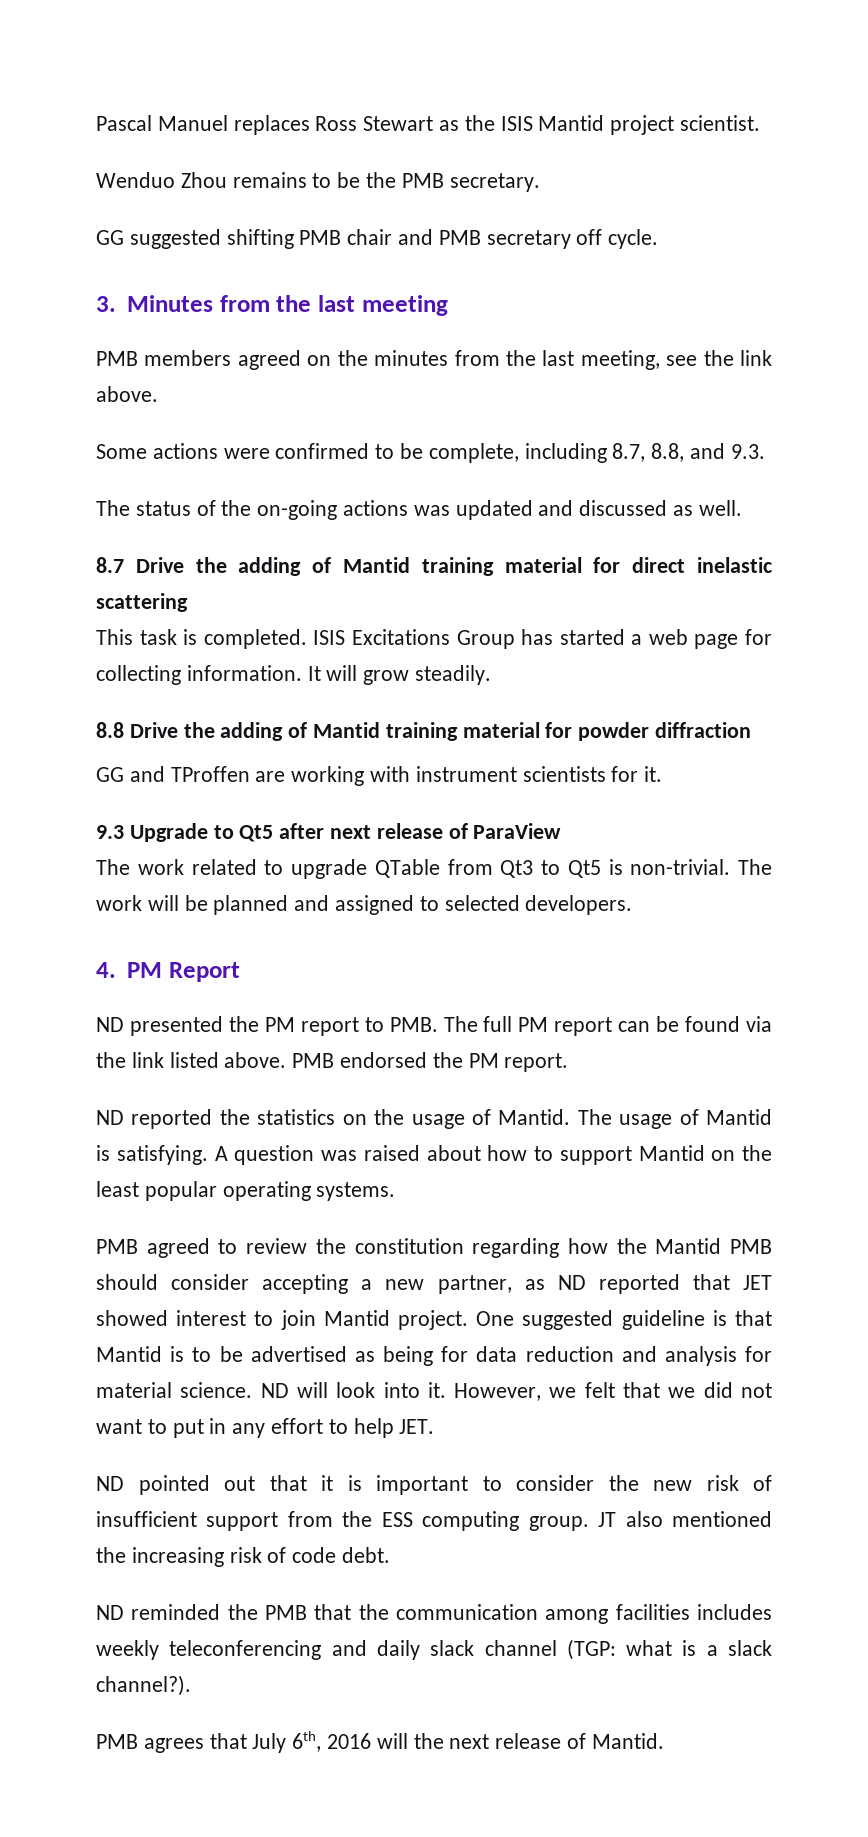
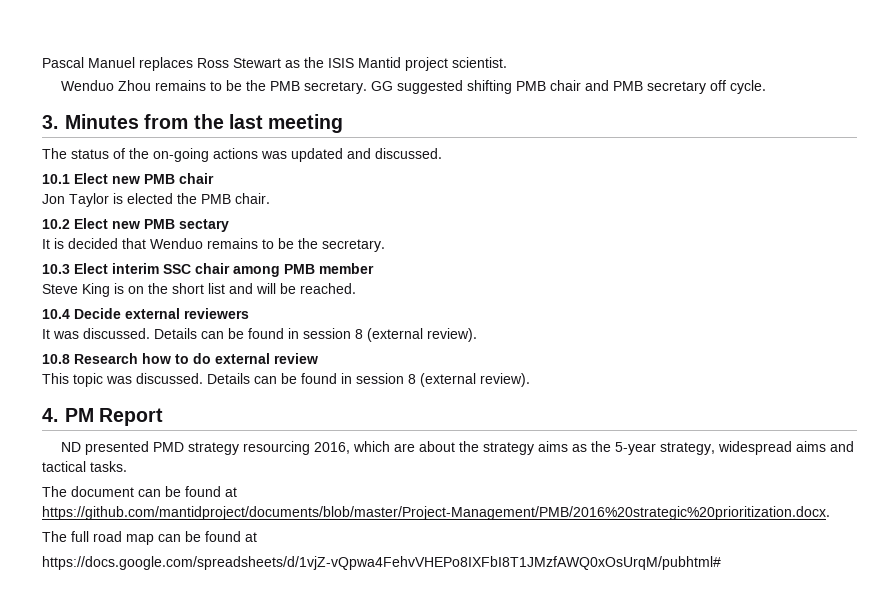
- Wenduo Zhou remains to be the PMB secretary.
- GG suggested shifting PMB chair and PMB secretary off cycle.
+ Wenduo Zhou remains to be the PMB secretary. GG suggested shifting PMB chair and PMB secretary off cycle.
- PMB members agreed on the minutes from the last meeting, see the link above.
- Some actions were confirmed to be complete, including 8.7, 8.8, and 9.3.
- The status of the on-going actions was updated and discussed as well.
- 8.7 Drive the adding of Mantid training material for direct inelastic scattering
- This task is completed. ISIS Excitations Group has started a web page for collecting information. It will grow steadily.
- 8.8 Drive the adding of Mantid training material for powder diffraction
- GG and TProffen are working with instrument scientists for it.
- 9.3 Upgrade to Qt5 after next release of ParaView
- The work related to upgrade QTable from Qt3 to Qt5 is non-trivial. The work will be planned and assigned to selected developers.
+ The status of the on-going actions was updated and discussed.
+ 10.1 Elect new PMB chair
+ Jon Taylor is elected the PMB chair.
+ 10.2 Elect new PMB sectary
+ It is decided that Wenduo remains to be the secretary.
+ 10.3 Elect interim SSC chair among PMB member
+ Steve King is on the short list and will be reached.
+ 10.4 Decide external reviewers
+ It was discussed. Details can be found in session 8 (external review).
+ 10.8 Research how to do external review
+ This topic was discussed. Details can be found in session 8 (external review).
- ND presented the PM report to PMB. The full PM report can be found via the link listed above. PMB endorsed the PM report.
- ND reported the statistics on the usage of Mantid. The usage of Mantid is satisfying. A question was raised about how to support Mantid on the least popular operating systems.
- PMB agreed to review the constitution regarding how the Mantid PMB should consider accepting a new partner, as ND reported that JET showed interest to join Mantid project. One suggested guideline is that Mantid is to be advertised as being for data reduction and analysis for material science. ND will look into it. However, we felt that we did not want to put in any effort to help JET.
- ND pointed out that it is important to consider the new risk of insufficient support from the ESS computing group. JT also mentioned the increasing risk of code debt.
- ND reminded the PMB that the communication among facilities includes weekly teleconferencing and daily slack channel (TGP: what is a slack channel?).
- PMB agrees that July 6th, 2016 will the next release of Mantid.
+ ND presented PMD strategy resourcing 2016, which are about the strategy aims as the 5-year strategy, widespread aims and tactical tasks.
+ The document can be found at https://github.com/mantidproject/documents/blob/master/Project-Management/PMB/2016%20strategic%20prioritization.docx.
+ The full road map can be found at
+ https://docs.google.com/spreadsheets/d/1vjZ-vQpwa4FehvVHEPo8IXFbI8T1JMzfAWQ0xOsUrqM/pubhtml#

